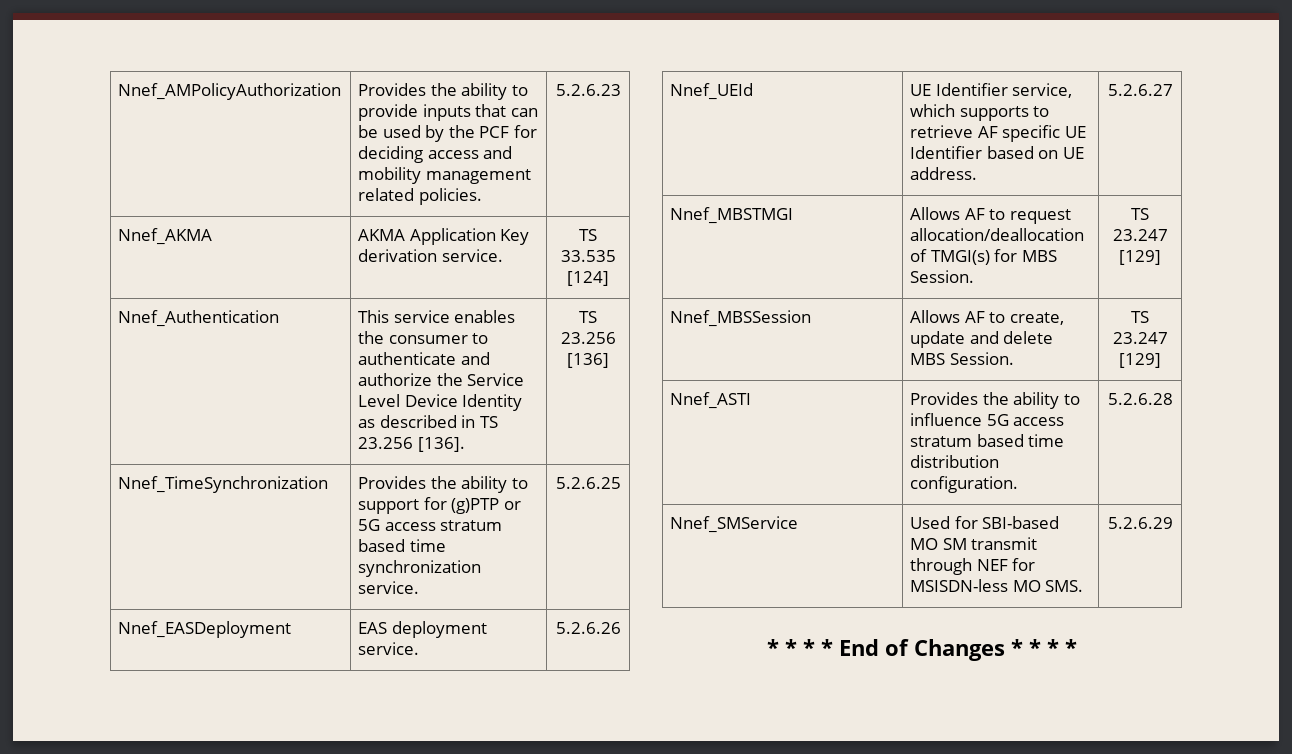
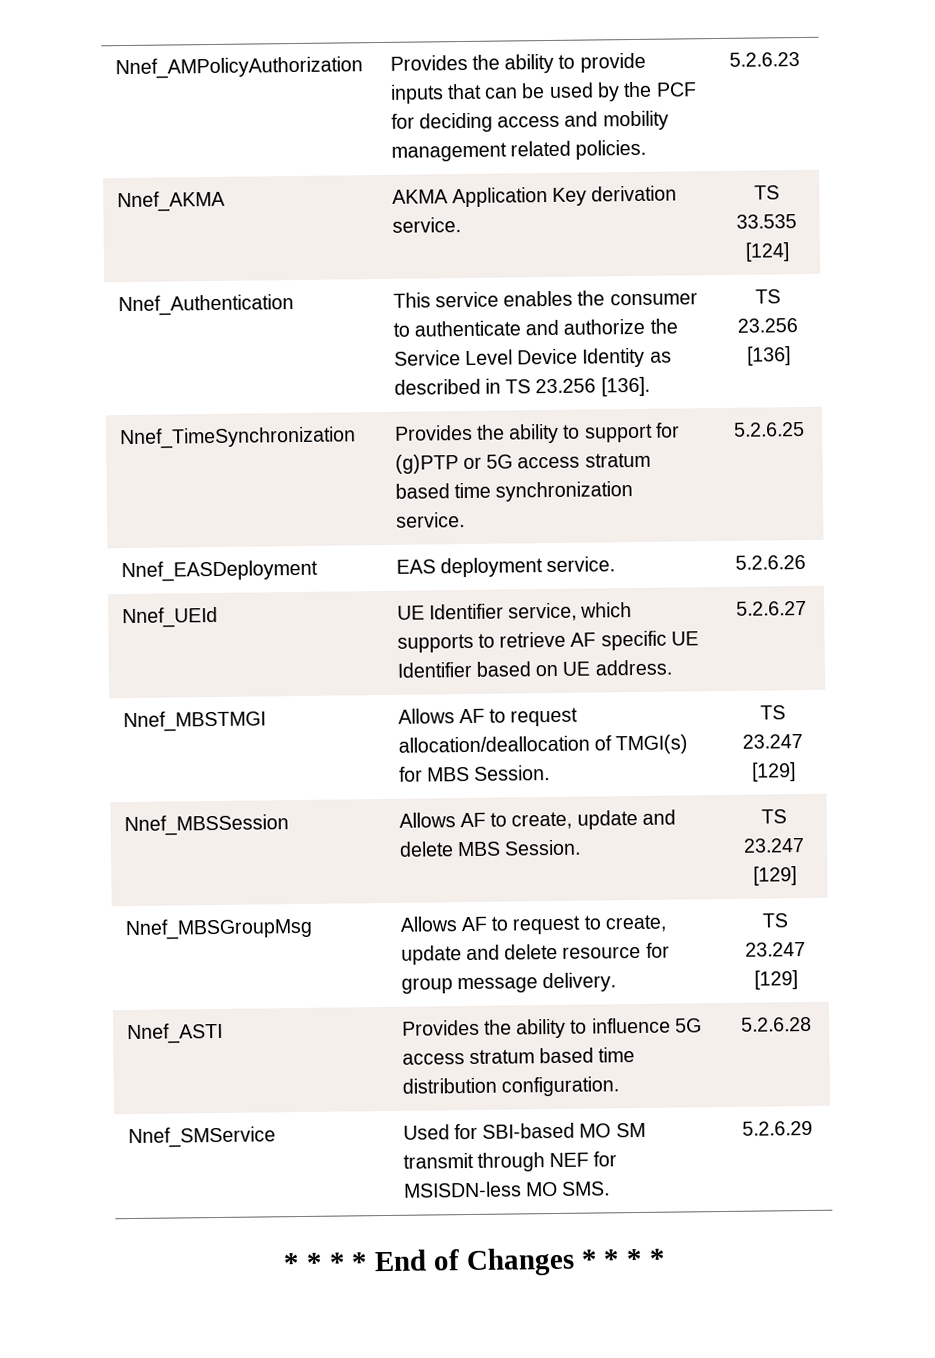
+ Nnef_MBSGroupMsg | Allows AF to request to create, update and delete resource for group message delivery. | TS 23.247 [129]

